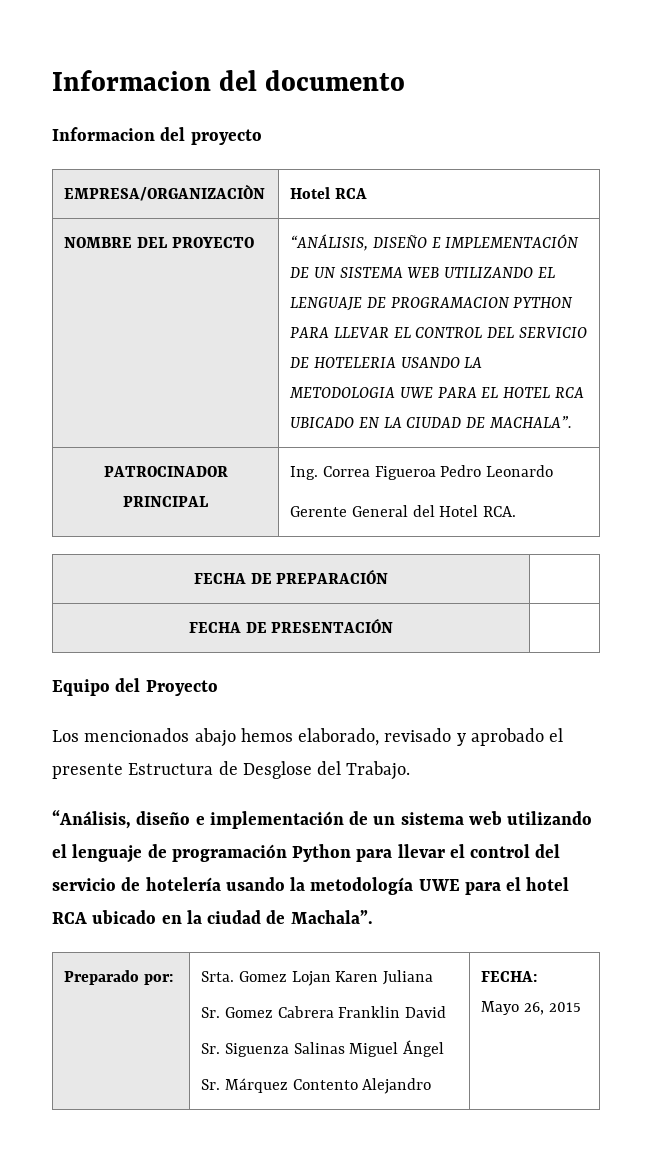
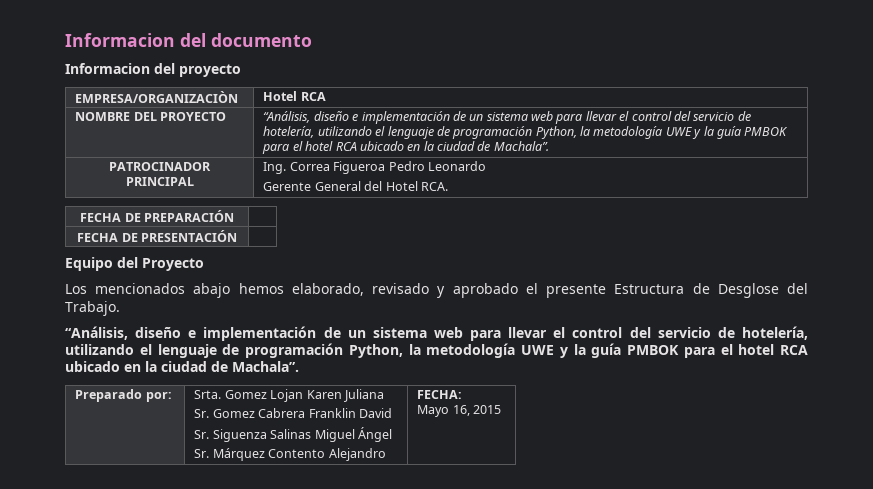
- NOMBRE DEL PROYECTO | “ANÁLISIS, DISEÑO E IMPLEMENTACIÓN DE UN SISTEMA WEB UTILIZANDO EL LENGUAJE DE PROGRAMACION PYTHON PARA LLEVAR EL CONTROL DEL SERVICIO DE HOTELERIA USANDO LA METODOLOGIA UWE PARA EL HOTEL RCA UBICADO EN LA CIUDAD DE MACHALA”.
+ NOMBRE DEL PROYECTO | “Análisis, diseño e implementación de un sistema web para llevar el control del servicio de hotelería, utilizando el lenguaje de programación Python, la metodología UWE y la guía PMBOK para el hotel RCA ubicado en la ciudad de Machala”.
  Los mencionados abajo hemos elaborado, revisado y aprobado el presente Estructura de Desglose del Trabajo.
- “Análisis, diseño e implementación de un sistema web utilizando el lenguaje de programación Python para llevar el control del servicio de hotelería usando la metodología UWE para el hotel RCA ubicado en la ciudad de Machala”.
+ “Análisis, diseño e implementación de un sistema web para llevar el control del servicio de hotelería, utilizando el lenguaje de programación Python, la metodología UWE y la guía PMBOK para el hotel RCA ubicado en la ciudad de Machala”.
  Preparado por: | Srta. Gomez Lojan Karen Juliana
  Sr. Gomez Cabrera Franklin David
  Sr. Siguenza Salinas Miguel Ángel
  Sr. Márquez Contento Alejandro | FECHA:
- Mayo 26, 2015
+ Mayo 16, 2015

